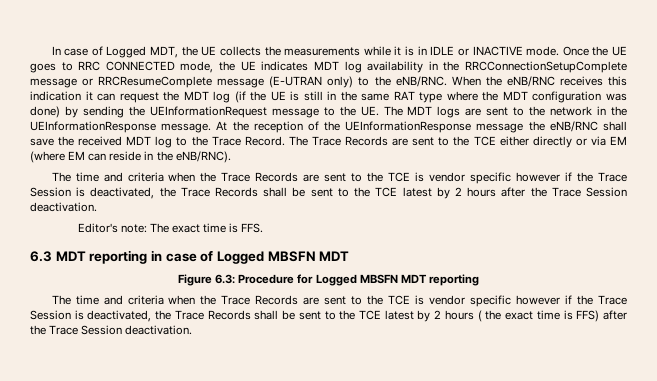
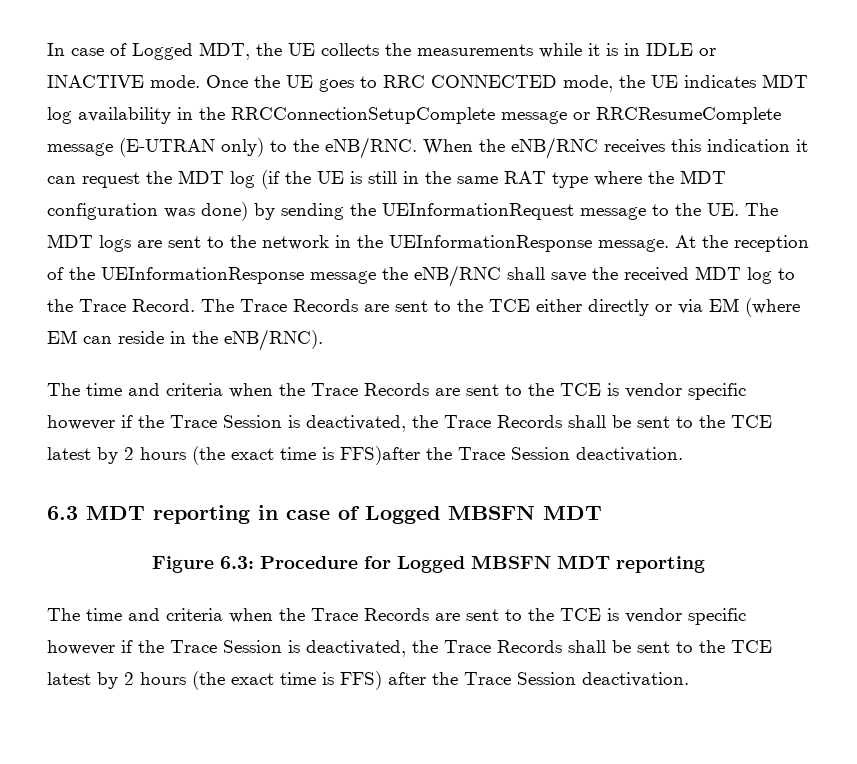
- The time and criteria when the Trace Records are sent to the TCE is vendor specific however if the Trace Session is deactivated, the Trace Records shall be sent to the TCE latest by 2 hours after the Trace Session deactivation.
- Editor's note: The exact time is FFS.
+ The time and criteria when the Trace Records are sent to the TCE is vendor specific however if the Trace Session is deactivated, the Trace Records shall be sent to the TCE latest by 2 hours (the exact time is FFS)after the Trace Session deactivation.
- The time and criteria when the Trace Records are sent to the TCE is vendor specific however if the Trace Session is deactivated, the Trace Records shall be sent to the TCE latest by 2 hours ( the exact time is FFS) after the Trace Session deactivation.
+ The time and criteria when the Trace Records are sent to the TCE is vendor specific however if the Trace Session is deactivated, the Trace Records shall be sent to the TCE latest by 2 hours (the exact time is FFS) after the Trace Session deactivation.

